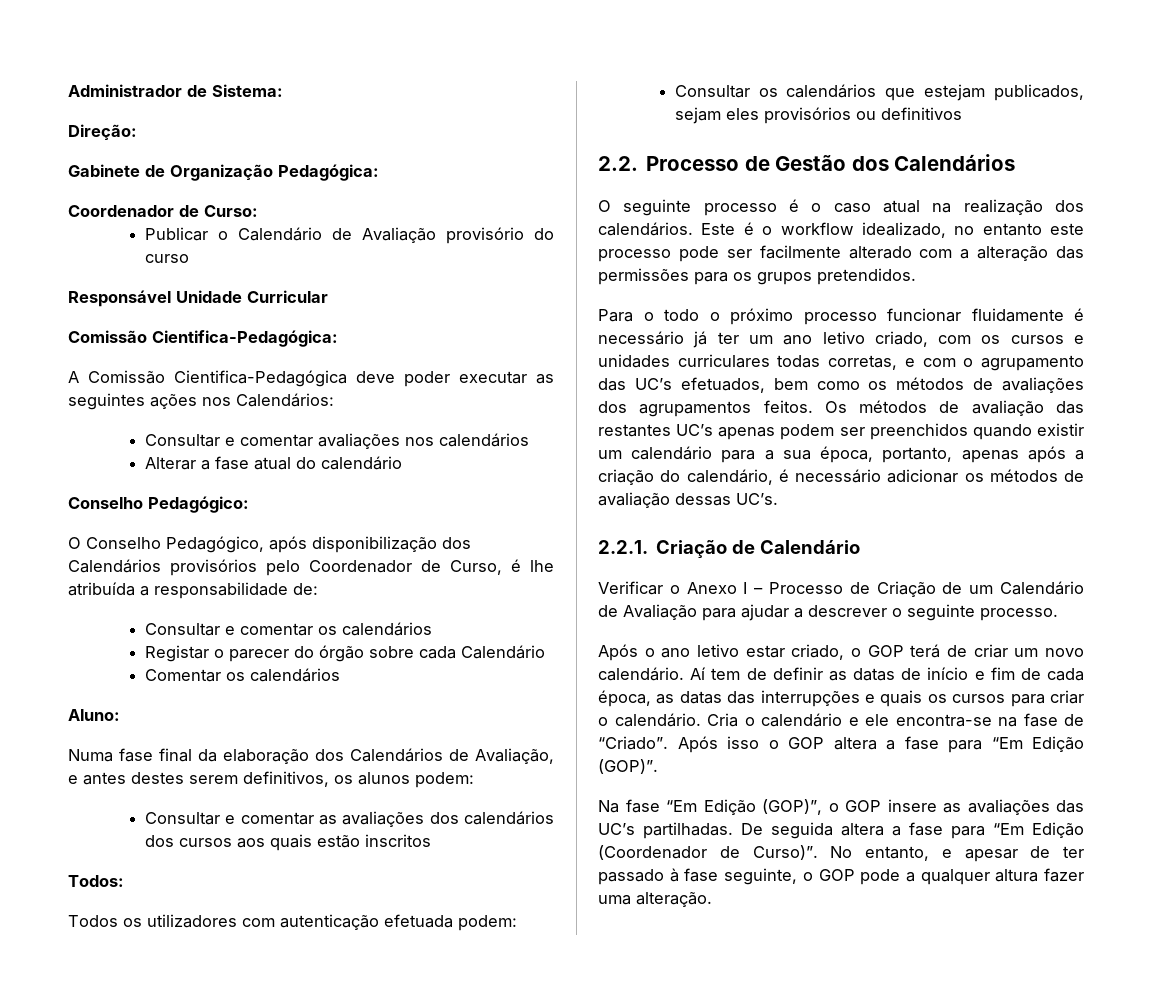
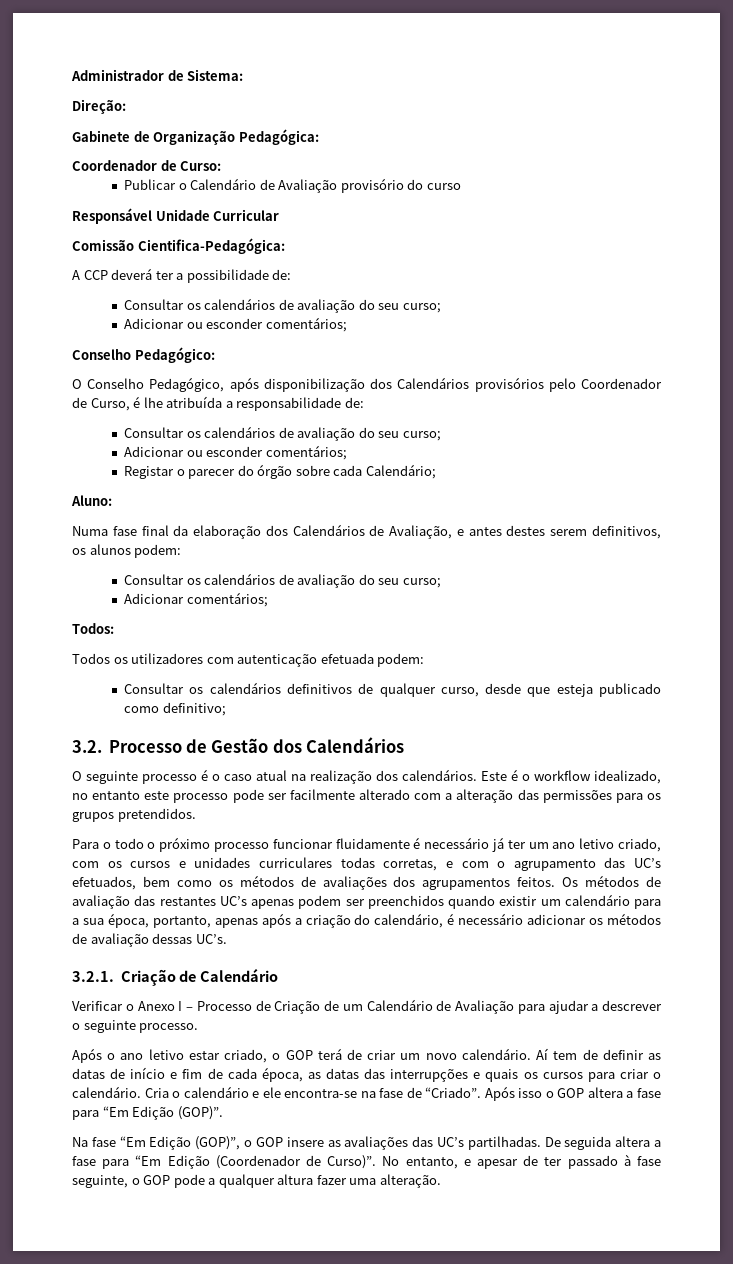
- A Comissão Cientifica-Pedagógica deve poder executar as seguintes ações nos Calendários:
- Consultar e comentar avaliações nos calendários
- Alterar a fase atual do calendário
+ A CCP deverá ter a possibilidade de:
+ Consultar os calendários de avaliação do seu curso;
+ Adicionar ou esconder comentários;
  O Conselho Pedagógico, após disponibilização dos Calendários provisórios pelo Coordenador de Curso, é lhe atribuída a responsabilidade de:
- Consultar e comentar os calendários
+ Consultar os calendários de avaliação do seu curso;
+ Adicionar ou esconder comentários;
- Registar o parecer do órgão sobre cada Calendário
- Comentar os calendários
+ Registar o parecer do órgão sobre cada Calendário;
  Numa fase final da elaboração dos Calendários de Avaliação, e antes destes serem definitivos, os alunos podem:
- Consultar e comentar as avaliações dos calendários dos cursos aos quais estão inscritos
+ Consultar os calendários de avaliação do seu curso;
+ Adicionar comentários;
- Consultar os calendários que estejam publicados, sejam eles provisórios ou definitivos
- 2.2. Processo de Gestão dos Calendários
+ Consultar os calendários definitivos de qualquer curso, desde que esteja publicado como definitivo;
+ 3.2. Processo de Gestão dos Calendários
- 2.2.1. Criação de Calendário
+ 3.2.1. Criação de Calendário

